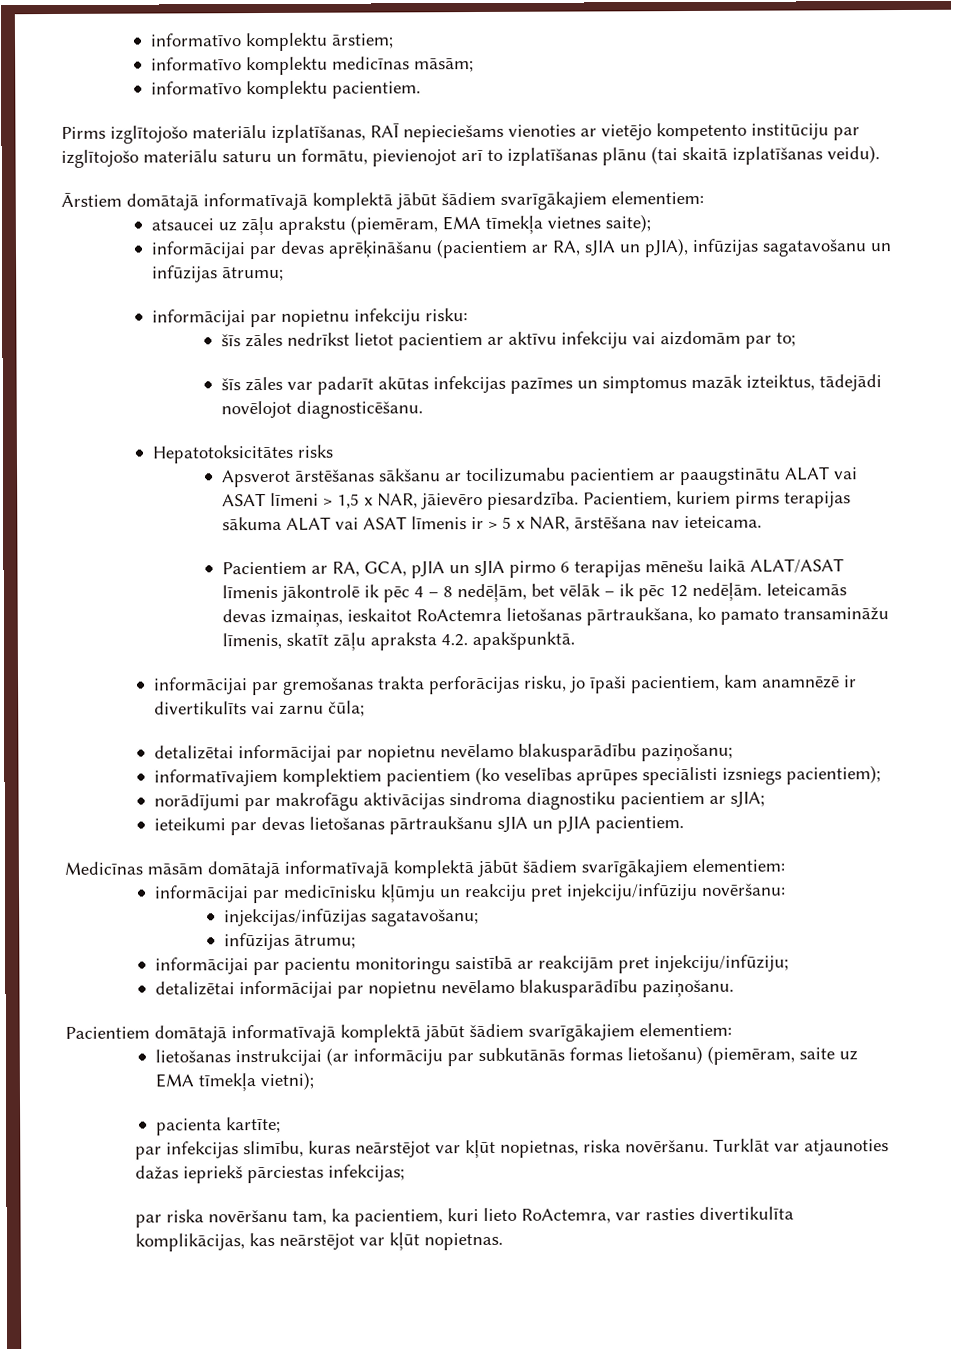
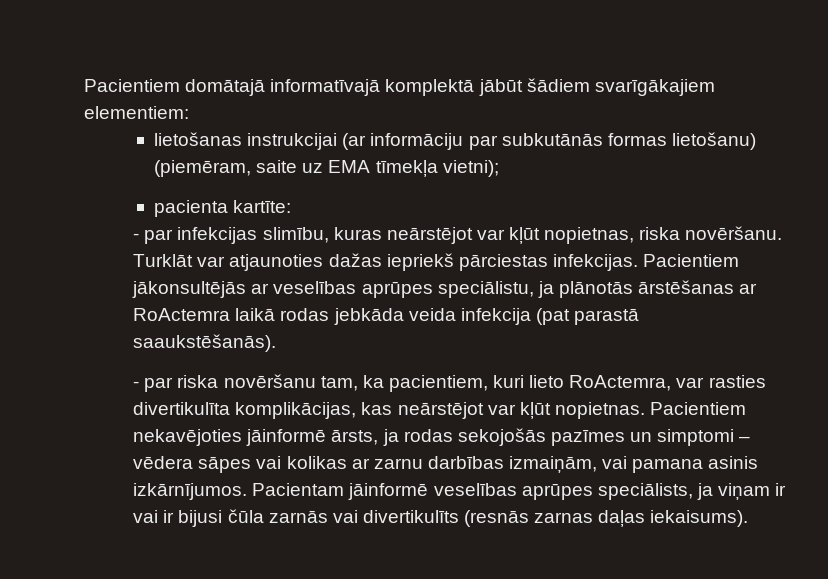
- informatīvo komplektu ārstiem;
- informatīvo komplektu medicīnas māsām;
- informatīvo komplektu pacientiem.
- Pirms izglītojošo materiālu izplatīšanas, RAĪ nepieciešams vienoties ar vietējo kompetento institūciju par izglītojošo materiālu saturu un formātu, pievienojot arī to izplatīšanas plānu (tai skaitā izplatīšanas veidu).
- Ārstiem domātajā informatīvajā komplektā jābūt šādiem svarīgākajiem elementiem:
- atsaucei uz zāļu aprakstu (piemēram, EMA tīmekļa vietnes saite);
- informācijai par devas aprēķināšanu (pacientiem ar RA, sJIA un pJIA), infūzijas sagatavošanu un infūzijas ātrumu;
- informācijai par nopietnu infekciju risku:
- šīs zāles nedrīkst lietot pacientiem ar aktīvu infekciju vai aizdomām par to;
- šīs zāles var padarīt akūtas infekcijas pazīmes un simptomus mazāk izteiktus, tādejādi novēlojot diagnosticēšanu.
- Hepatotoksicitātes risks
- Apsverot ārstēšanas sākšanu ar tocilizumabu pacientiem ar paaugstinātu ALAT vai ASAT līmeni > 1,5 x NAR, jāievēro piesardzība. Pacientiem, kuriem pirms terapijas sākuma ALAT vai ASAT līmenis ir > 5 x NAR, ārstēšana nav ieteicama.
- Pacientiem ar RA, GCA, pJIA un sJIA pirmo 6 terapijas mēnešu laikā ALAT/ASAT līmenis jākontrolē ik pēc 4 – 8 nedēļām, bet vēlāk – ik pēc 12 nedēļām. Ieteicamās devas izmaiņas, ieskaitot RoActemra lietošanas pārtraukšana, ko pamato transamināžu līmenis, skatīt zāļu apraksta 4.2. apakšpunktā.
- informācijai par gremošanas trakta perforācijas risku, jo īpaši pacientiem, kam anamnēzē ir divertikulīts vai zarnu čūla;
- detalizētai informācijai par nopietnu nevēlamo blakusparādību paziņošanu;
- informatīvajiem komplektiem pacientiem (ko veselības aprūpes speciālisti izsniegs pacientiem);
- norādījumi par makrofāgu aktivācijas sindroma diagnostiku pacientiem ar sJIA;
- ieteikumi par devas lietošanas pārtraukšanu sJIA un pJIA pacientiem.
- Medicīnas māsām domātajā informatīvajā komplektā jābūt šādiem svarīgākajiem elementiem:
- informācijai par medicīnisku kļūmju un reakciju pret injekciju/infūziju novēršanu:
- injekcijas/infūzijas sagatavošanu;
- infūzijas ātrumu;
- informācijai par pacientu monitoringu saistībā ar reakcijām pret injekciju/infūziju;
- detalizētai informācijai par nopietnu nevēlamo blakusparādību paziņošanu.
- pacienta kartīte;
- par infekcijas slimību, kuras neārstējot var kļūt nopietnas, riska novēršanu.
+ pacienta kartīte:
+ - par infekcijas slimību, kuras neārstējot var kļūt nopietnas, riska novēršanu.
- Turklāt var atjaunoties dažas iepriekš pārciestas infekcijas;
- par riska novēršanu tam, ka pacientiem, kuri lieto RoActemra, var rasties divertikulīta komplikācijas, kas neārstējot var kļūt nopietnas.
+ Turklāt var atjaunoties dažas iepriekš pārciestas infekcijas. Pacientiem jākonsultējās ar veselības aprūpes speciālistu, ja plānotās ārstēšanas ar RoActemra laikā rodas jebkāda veida infekcija (pat parastā saaukstēšanās).
+ - par riska novēršanu tam, ka pacientiem, kuri lieto RoActemra, var rasties divertikulīta komplikācijas, kas neārstējot var kļūt nopietnas.
+ Pacientiem nekavējoties jāinformē ārsts, ja rodas sekojošās pazīmes un simptomi – vēdera sāpes vai kolikas ar zarnu darbības izmaiņām, vai pamana asinis izkārnījumos. Pacientam jāinformē veselības aprūpes speciālists, ja viņam ir vai ir bijusi čūla zarnās vai divertikulīts (resnās zarnas daļas iekaisums).

